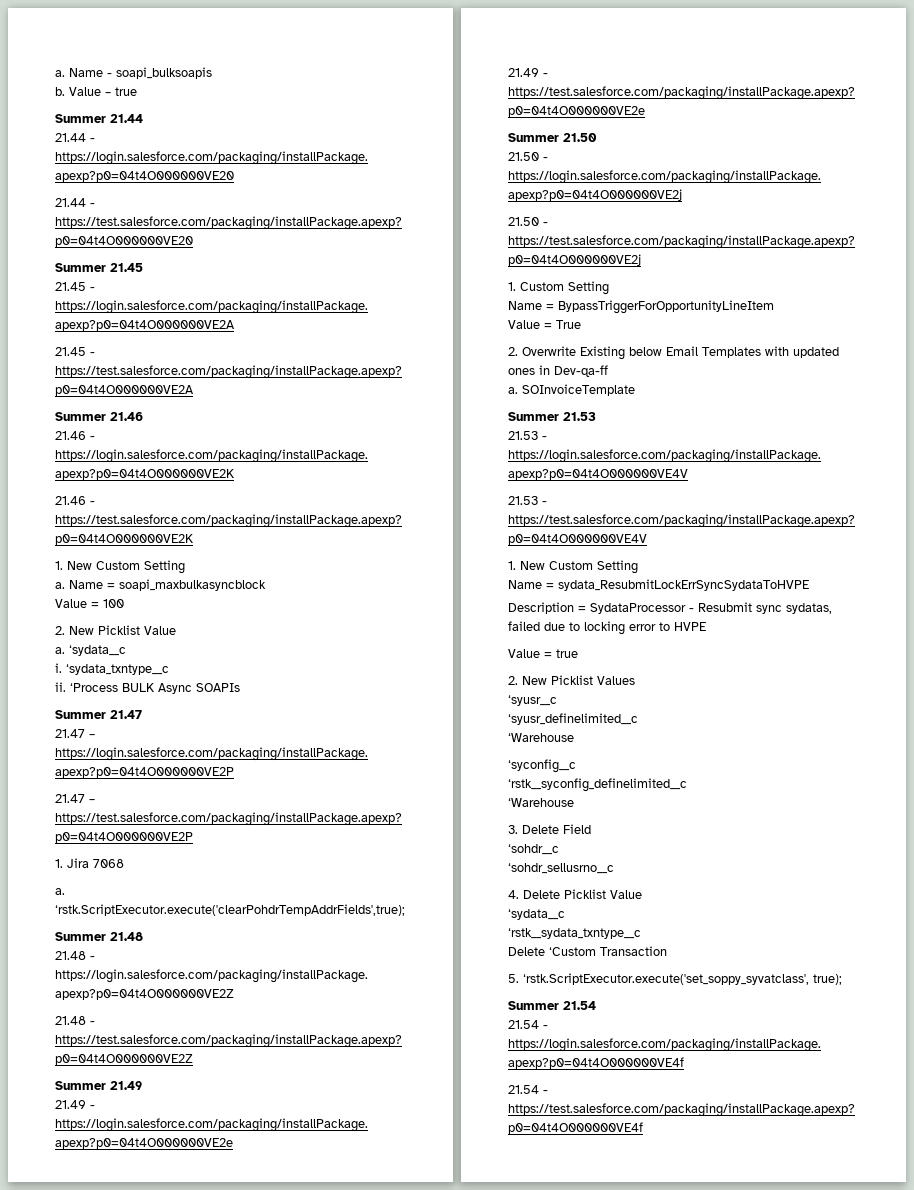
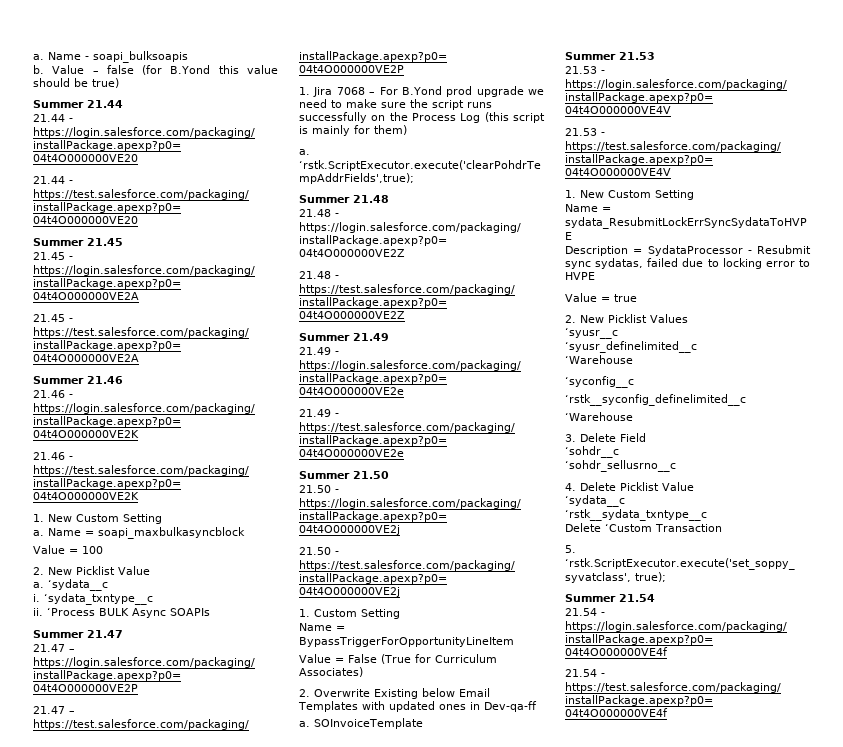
- Value – true
+ Value – false (for B.Yond this value should be true)
- 1. Jira 7068
+ 1. Jira 7068 – For B.Yond prod upgrade we need to make sure the script runs successfully on the Process Log (this script is mainly for them)
- Value = True
+ Value = False (True for Curriculum Associates)

